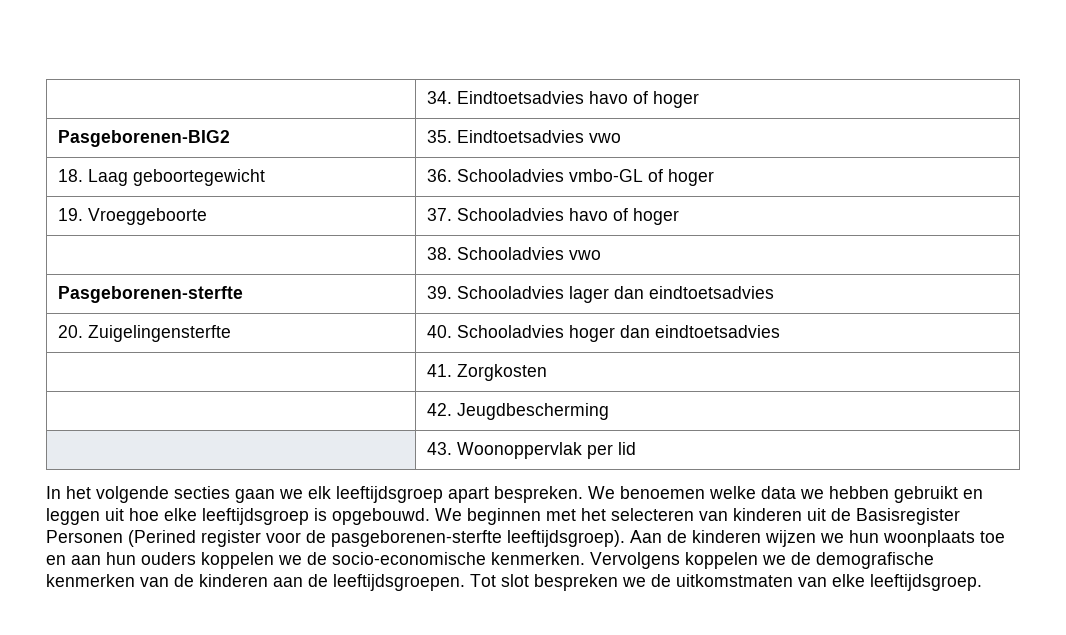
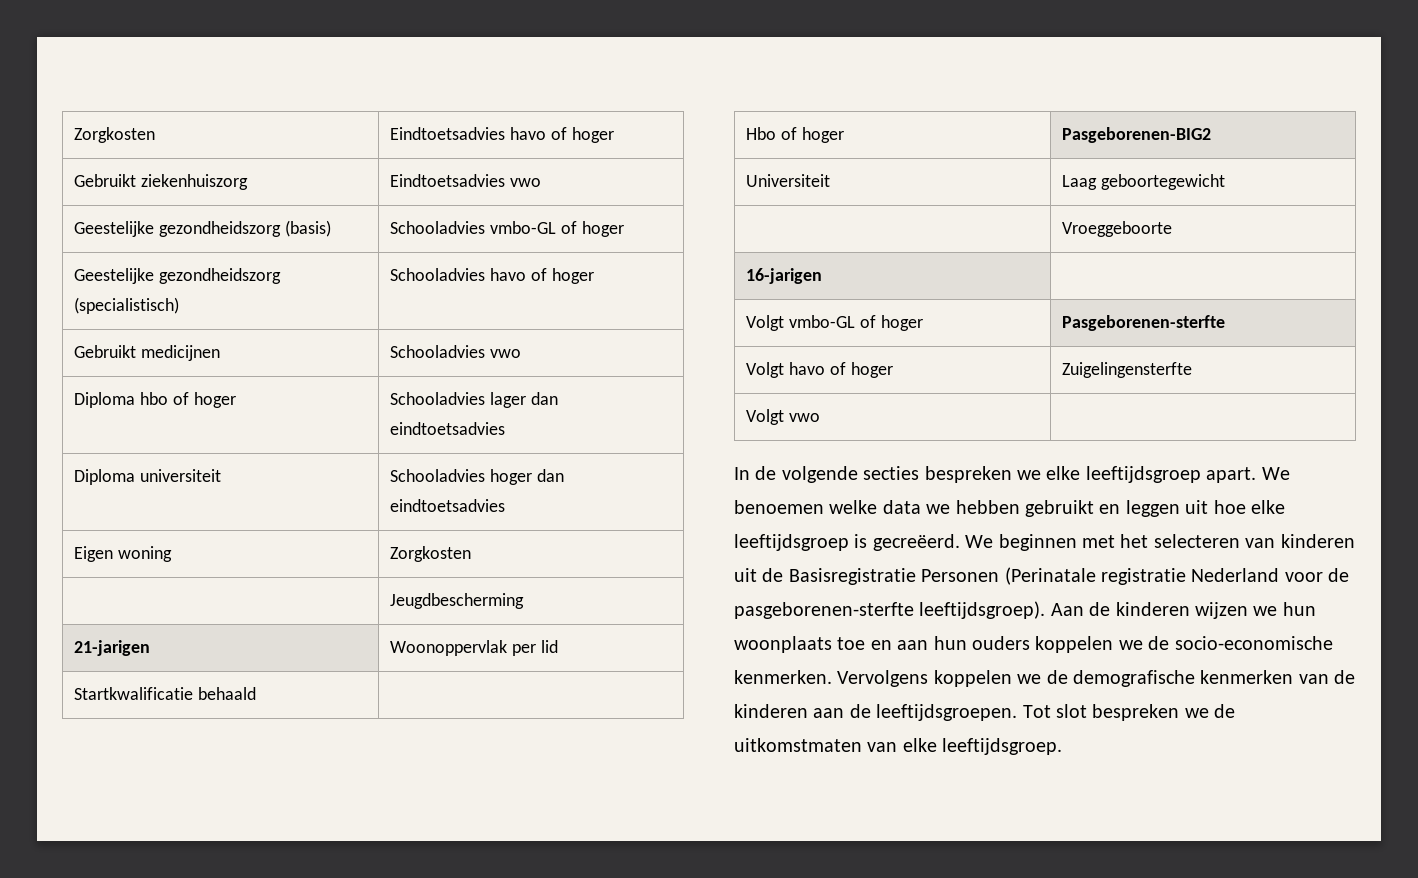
- | 34. Eindtoetsadvies havo of hoger
+ Zorgkosten | Eindtoetsadvies havo of hoger
- Pasgeborenen-BIG2 | 35. Eindtoetsadvies vwo
+ Gebruikt ziekenhuiszorg | Eindtoetsadvies vwo
- 18. Laag geboortegewicht | 36. Schooladvies vmbo-GL of hoger
+ Geestelijke gezondheidszorg (basis) | Schooladvies vmbo-GL of hoger
- 19. Vroeggeboorte | 37. Schooladvies havo of hoger
+ Geestelijke gezondheidszorg (specialistisch) | Schooladvies havo of hoger
- | 38. Schooladvies vwo
+ Gebruikt medicijnen | Schooladvies vwo
- Pasgeborenen-sterfte | 39. Schooladvies lager dan eindtoetsadvies
+ Diploma hbo of hoger | Schooladvies lager dan eindtoetsadvies
- 20. Zuigelingensterfte | 40. Schooladvies hoger dan eindtoetsadvies
+ Diploma universiteit | Schooladvies hoger dan eindtoetsadvies
- | 41. Zorgkosten
+ Eigen woning | Zorgkosten
- | 42. Jeugdbescherming
+ | Jeugdbescherming
- | 43. Woonoppervlak per lid
+ 21-jarigen | Woonoppervlak per lid
+ Startkwalificatie behaald |
+ Hbo of hoger | Pasgeborenen-BIG2
+ Universiteit | Laag geboortegewicht
+ | Vroeggeboorte
+ 16-jarigen |
+ Volgt vmbo-GL of hoger | Pasgeborenen-sterfte
+ Volgt havo of hoger | Zuigelingensterfte
+ Volgt vwo |
- In het volgende secties gaan we elk leeftijdsgroep apart bespreken.
+ In de volgende secties bespreken we elke leeftijdsgroep apart.
- We benoemen welke data we hebben gebruikt en leggen uit hoe elke leeftijdsgroep is opgebouwd.
+ We benoemen welke data we hebben gebruikt en leggen uit hoe elke leeftijdsgroep is gecreëerd.
- We beginnen met het selecteren van kinderen uit de Basisregister Personen (Perined register voor de pasgeborenen-sterfte leeftijdsgroep).
+ We beginnen met het selecteren van kinderen uit de Basisregistratie Personen (Perinatale registratie Nederland voor de pasgeborenen-sterfte leeftijdsgroep).

